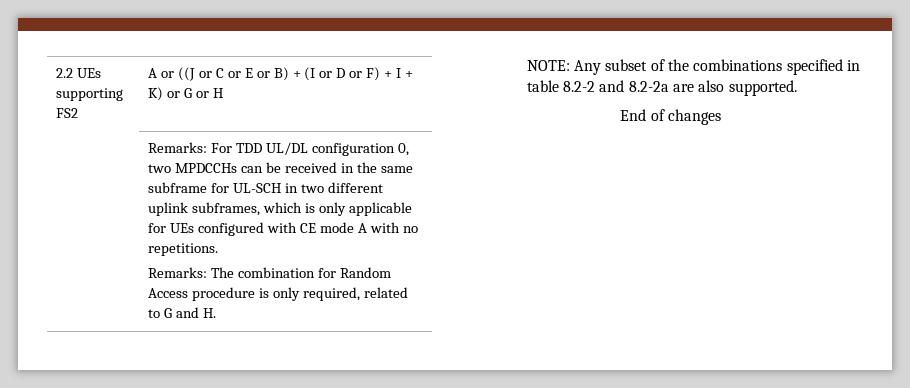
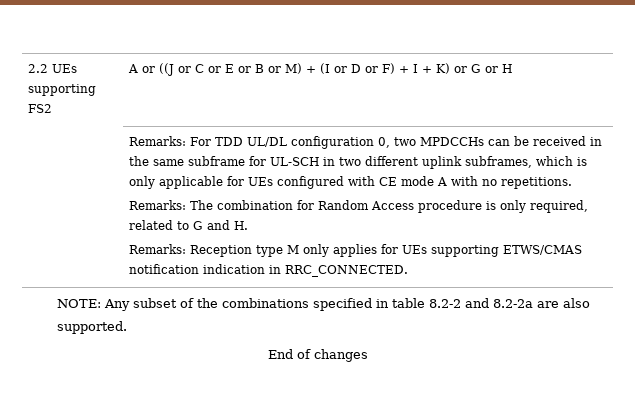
- 2.2 UEs supporting FS2 | A or ((J or C or E or B) + (I or D or F) + I + K) or G or H
+ 2.2 UEs supporting FS2 | A or ((J or C or E or B or M) + (I or D or F) + I + K) or G or H
+ Remarks: Reception type M only applies for UEs supporting ETWS/CMAS notification indication in RRC_CONNECTED.

